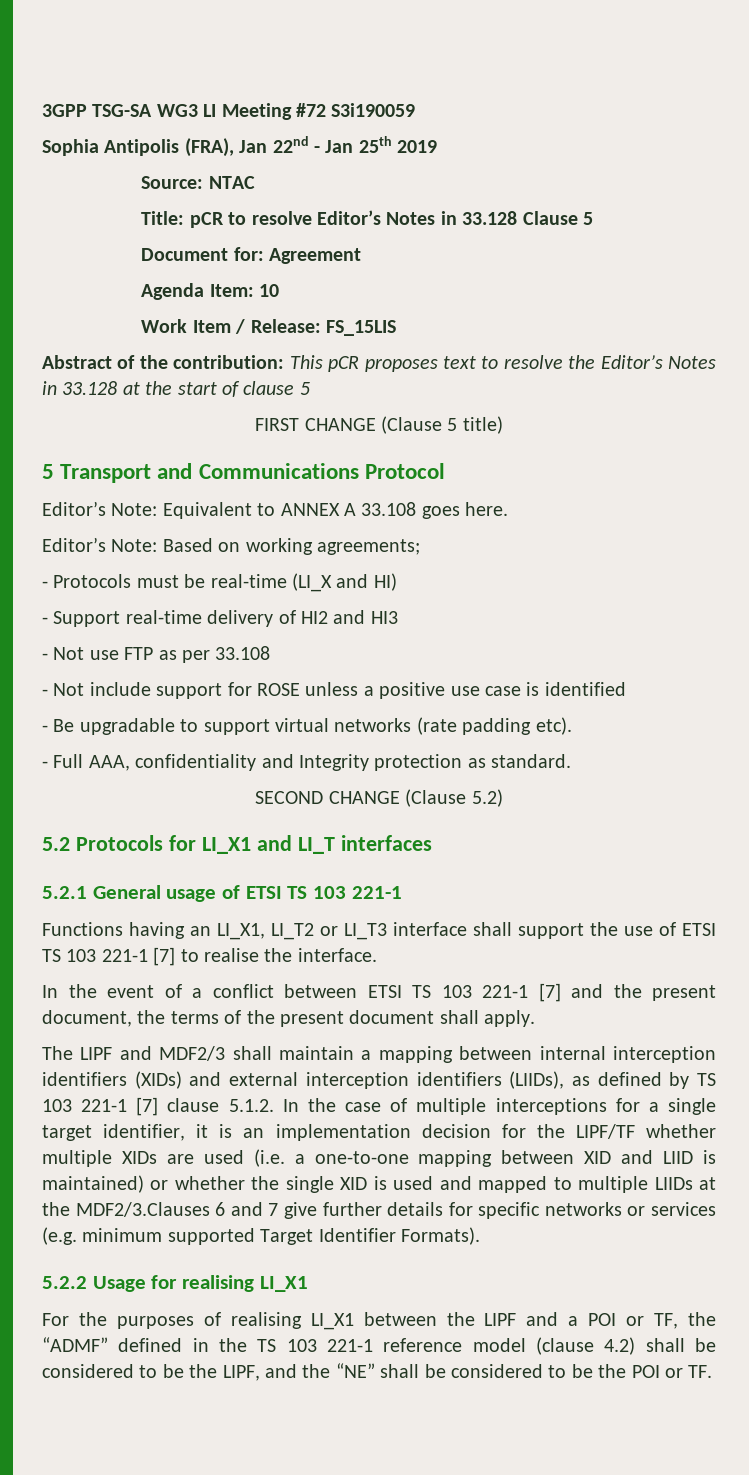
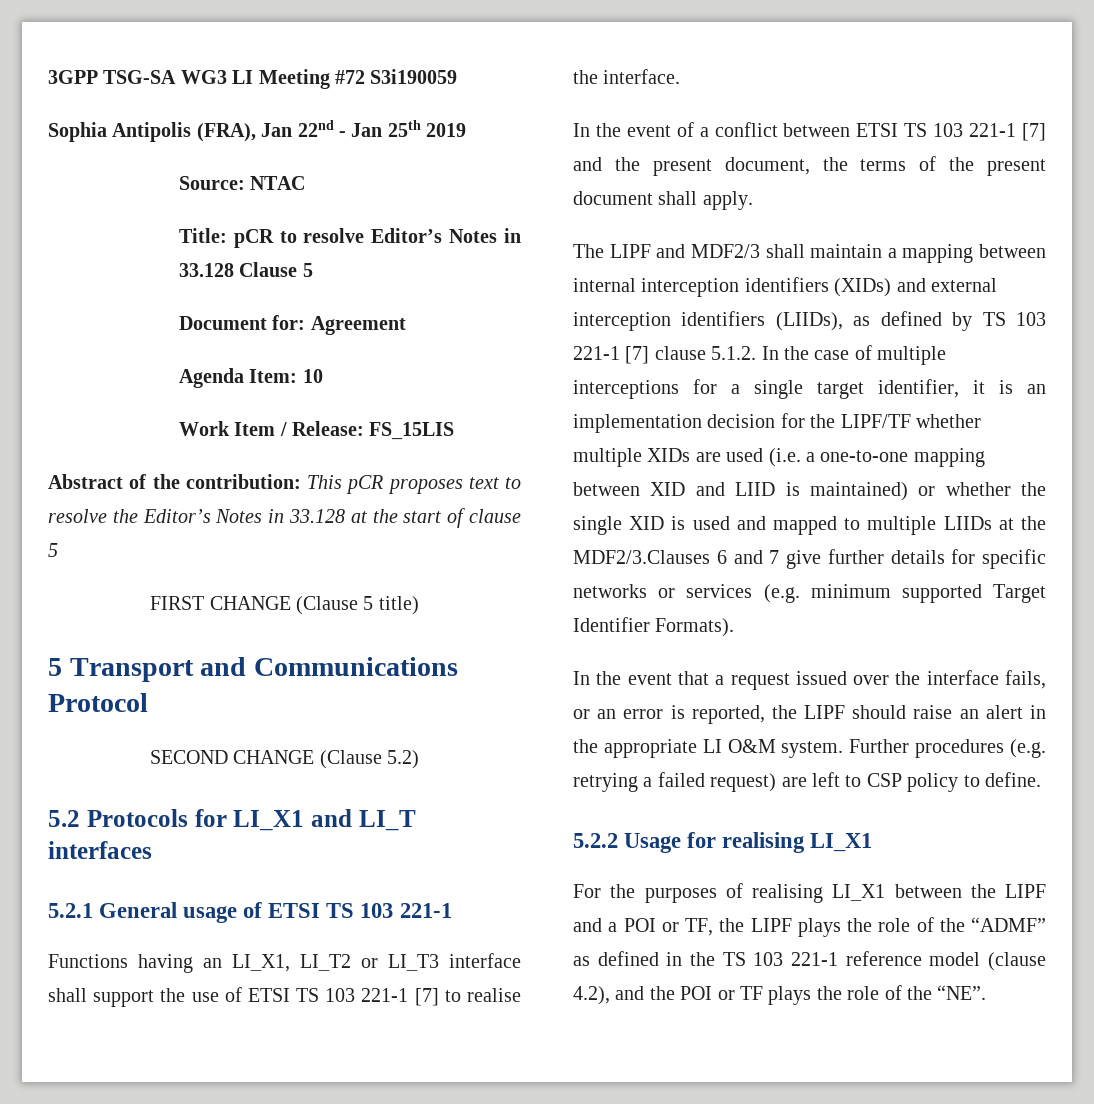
- Editor’s Note: Equivalent to ANNEX A 33.108 goes here.
- Editor’s Note: Based on working agreements;
- - Protocols must be real-time (LI_X and HI)
- - Support real-time delivery of HI2 and HI3
- - Not use FTP as per 33.108
- - Not include support for ROSE unless a positive use case is identified
- - Be upgradable to support virtual networks (rate padding etc).
- - Full AAA, confidentiality and Integrity protection as standard.
+ In the event that a request issued over the interface fails, or an error is reported, the LIPF should raise an alert in the appropriate LI O&M system. Further procedures (e.g. retrying a failed request) are left to CSP policy to define.
- For the purposes of realising LI_X1 between the LIPF and a POI or TF, the “ADMF” defined in the TS 103 221-1 reference model (clause 4.2) shall be considered to be the LIPF, and the “NE” shall be considered to be the POI or TF.
+ For the purposes of realising LI_X1 between the LIPF and a POI or TF, the LIPF plays the role of the “ADMF” as defined in the TS 103 221-1 reference model (clause 4.2), and the POI or TF plays the role of the “NE”.

